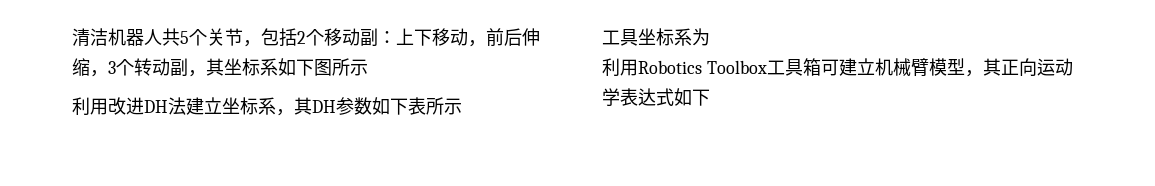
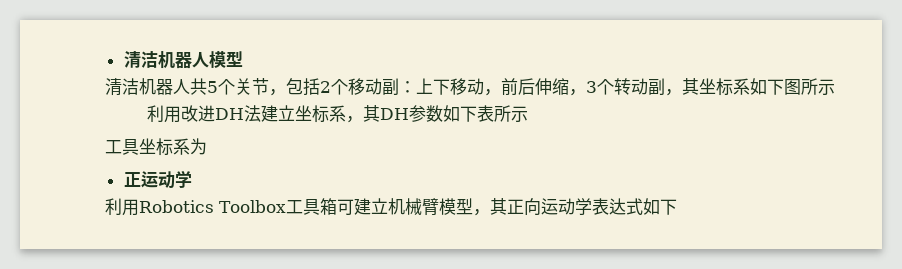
+ 清洁机器人模型
+ 正运动学

